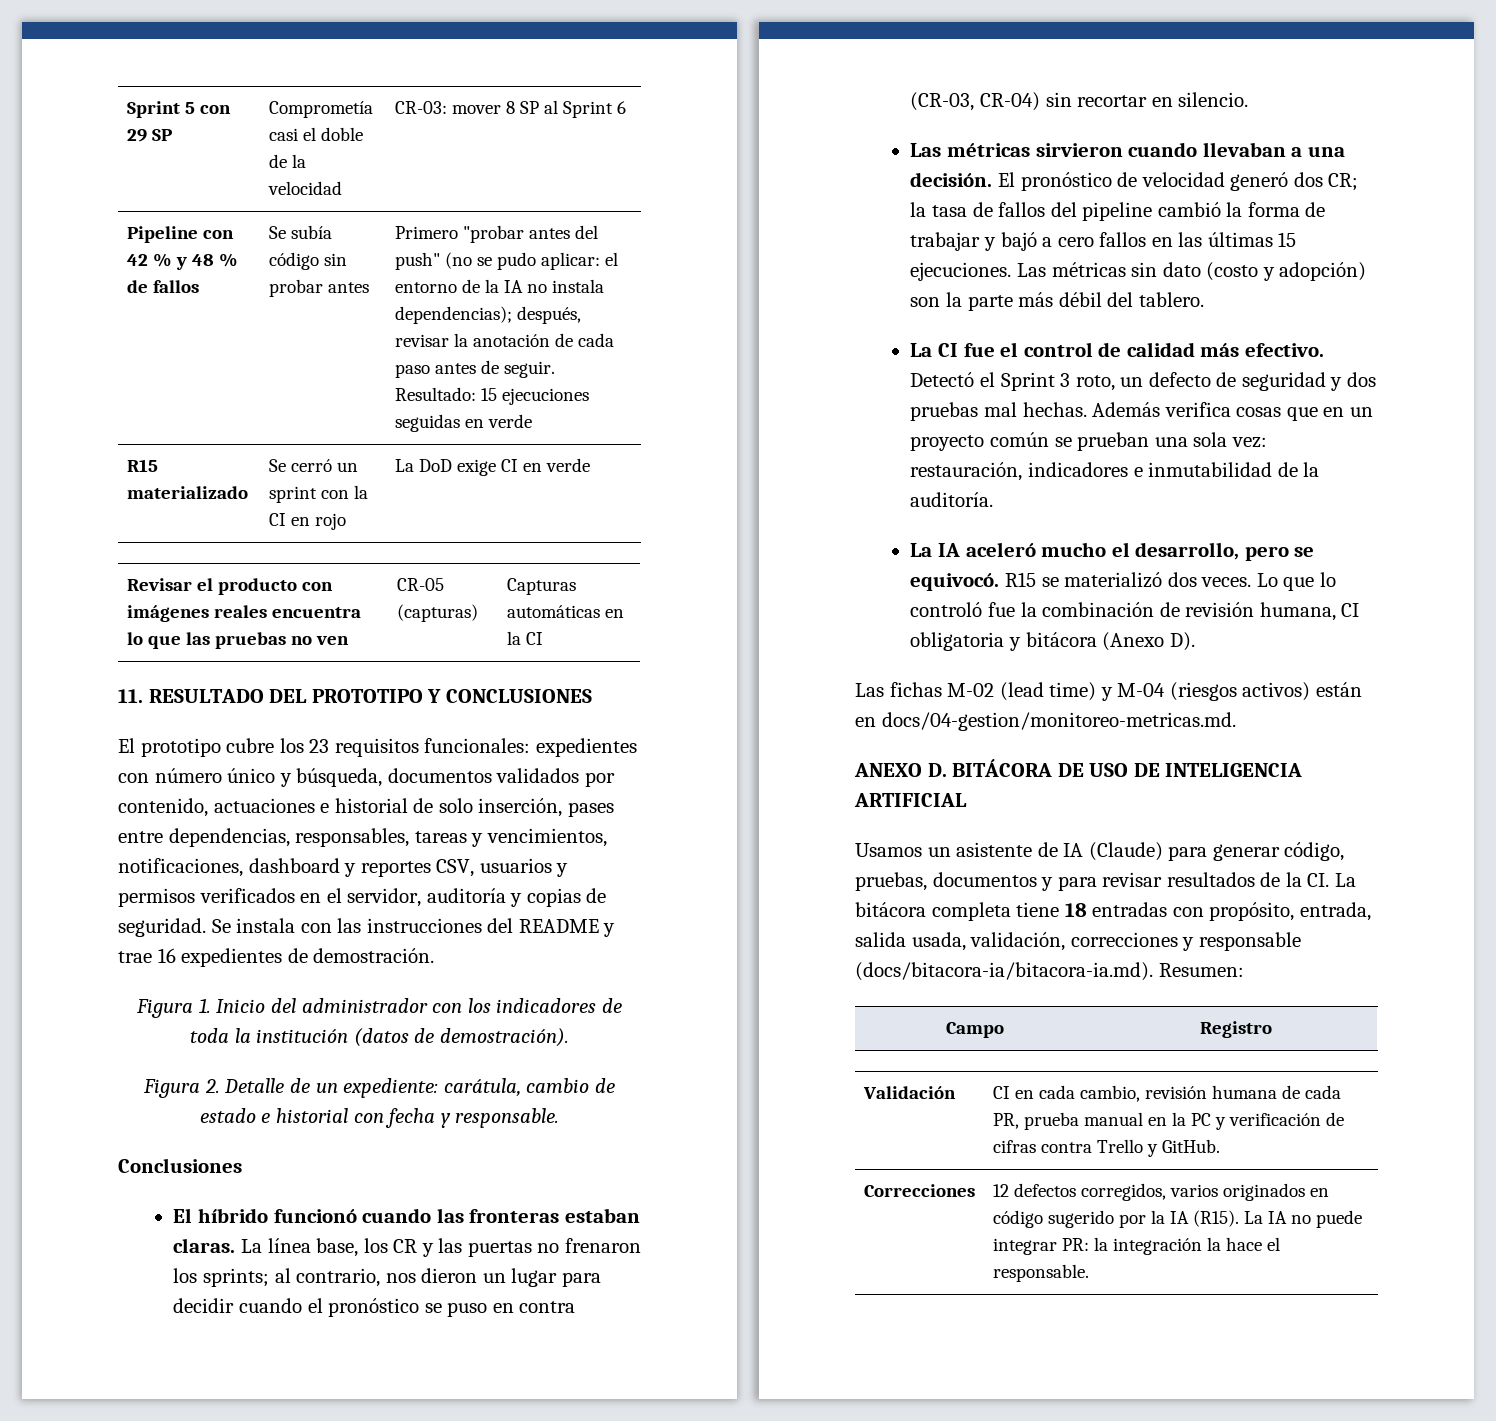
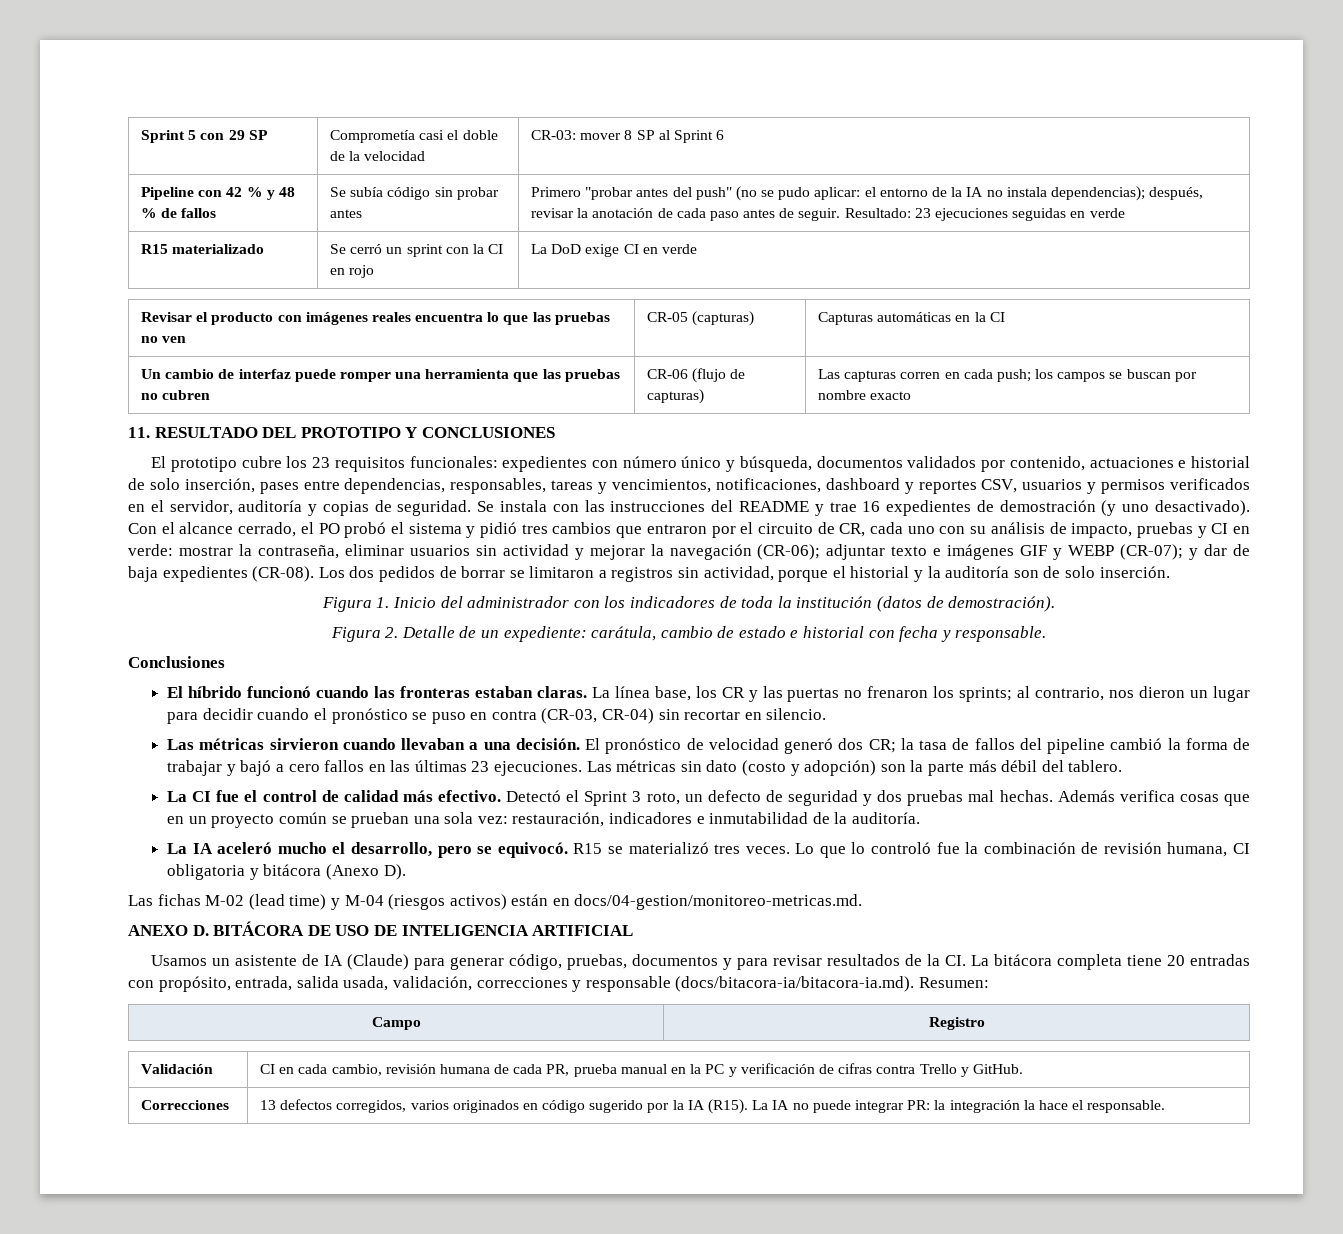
- Resultado: 15 ejecuciones seguidas en verde
+ Resultado: 23 ejecuciones seguidas en verde
+ Un cambio de interfaz puede romper una herramienta que las pruebas no cubren | CR-06 (flujo de capturas) | Las capturas corren en cada push; los campos se buscan por nombre exacto
- Se instala con las instrucciones del README y trae 16 expedientes de demostración.
+ Se instala con las instrucciones del README y trae 16 expedientes de demostración (y uno desactivado). Con el alcance cerrado, el PO probó el sistema y pidió tres cambios que entraron por el circuito de CR, cada uno con su análisis de impacto, pruebas y CI en verde: mostrar la contraseña, eliminar usuarios sin actividad y mejorar la navegación (CR-06); adjuntar texto e imágenes GIF y WEBP (CR-07); y dar de baja expedientes (CR-08). Los dos pedidos de borrar se limitaron a registros sin actividad, porque el historial y la auditoría son de solo inserción.
- El pronóstico de velocidad generó dos CR; la tasa de fallos del pipeline cambió la forma de trabajar y bajó a cero fallos en las últimas 15 ejecuciones.
+ El pronóstico de velocidad generó dos CR; la tasa de fallos del pipeline cambió la forma de trabajar y bajó a cero fallos en las últimas 23 ejecuciones.
- R15 se materializó dos veces.
+ R15 se materializó tres veces.
- Usamos un asistente de IA (Claude) para generar código, pruebas, documentos y para revisar resultados de la CI. La bitácora completa tiene 18 entradas con propósito, entrada, salida usada, validación, correcciones y responsable (docs/bitacora-ia/bitacora-ia.md). Resumen:
+ Usamos un asistente de IA (Claude) para generar código, pruebas, documentos y para revisar resultados de la CI. La bitácora completa tiene 20 entradas con propósito, entrada, salida usada, validación, correcciones y responsable (docs/bitacora-ia/bitacora-ia.md). Resumen:
- Correcciones | 12 defectos corregidos, varios originados en código sugerido por la IA (R15). La IA no puede integrar PR: la integración la hace el responsable.
+ Correcciones | 13 defectos corregidos, varios originados en código sugerido por la IA (R15). La IA no puede integrar PR: la integración la hace el responsable.

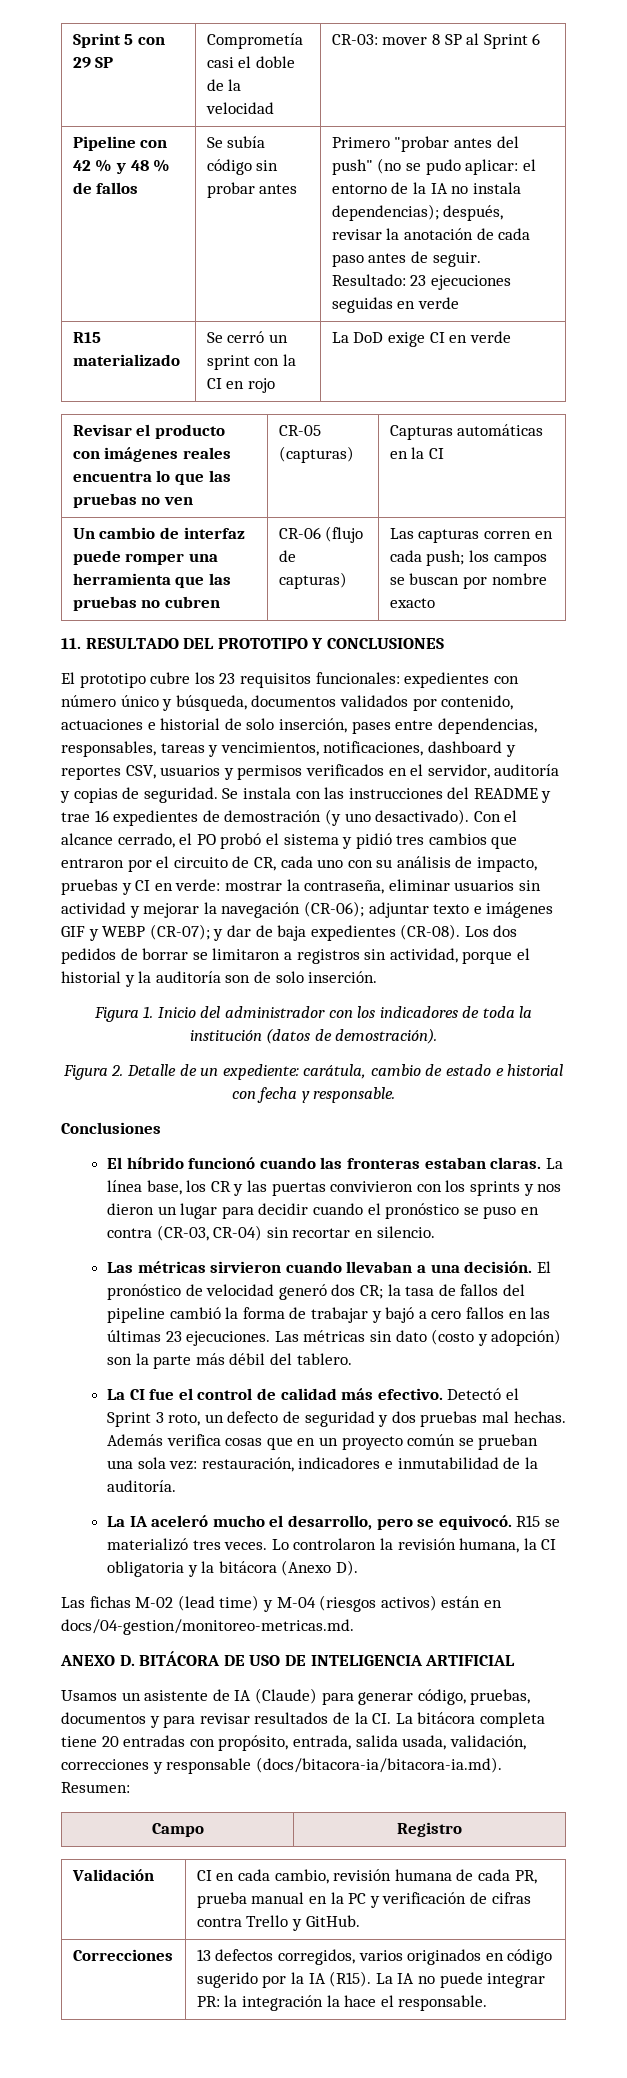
- La línea base, los CR y las puertas no frenaron los sprints; al contrario, nos dieron un lugar para decidir cuando el pronóstico se puso en contra (CR-03, CR-04) sin recortar en silencio.
+ La línea base, los CR y las puertas convivieron con los sprints y nos dieron un lugar para decidir cuando el pronóstico se puso en contra (CR-03, CR-04) sin recortar en silencio.
- Lo que lo controló fue la combinación de revisión humana, CI obligatoria y bitácora (Anexo D).
+ Lo controlaron la revisión humana, la CI obligatoria y la bitácora (Anexo D).

